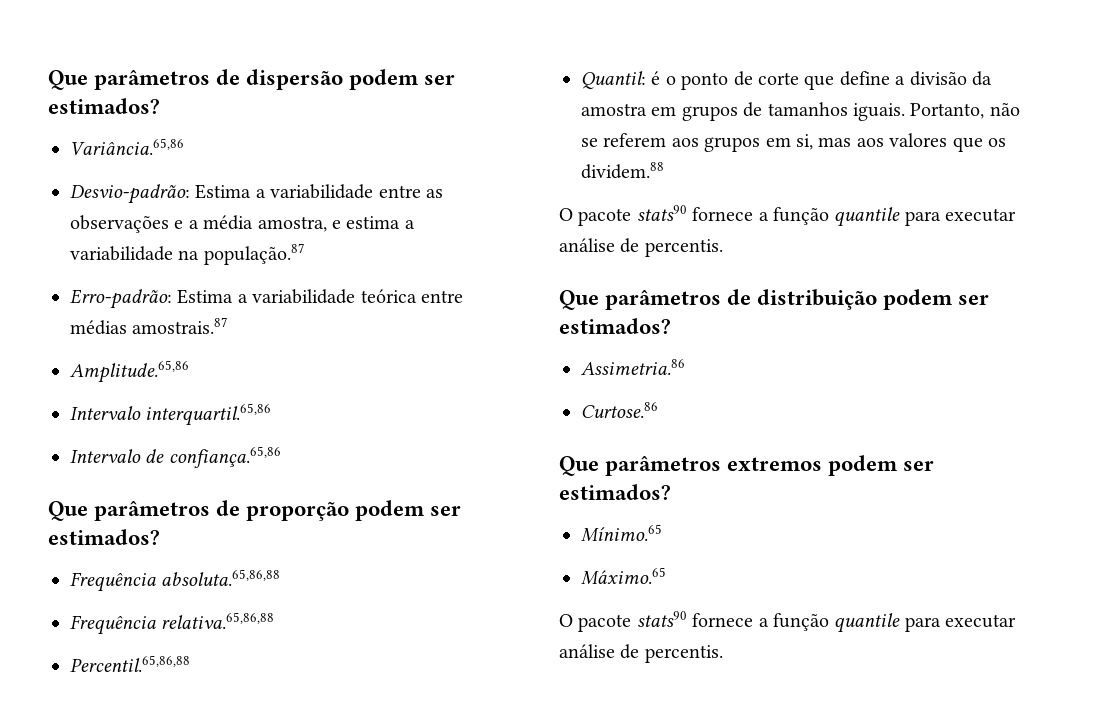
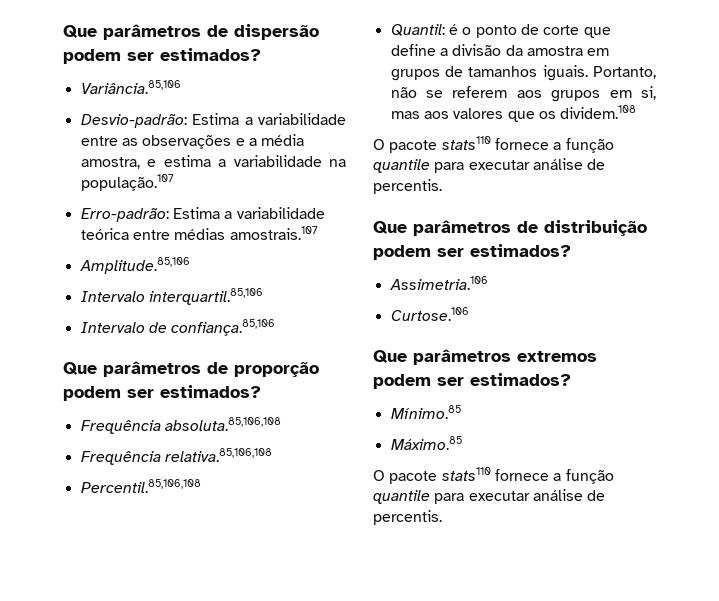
- Variância.65,86
+ Variância.85,106
- Desvio-padrão: Estima a variabilidade entre as observações e a média amostra, e estima a variabilidade na população.87
+ Desvio-padrão: Estima a variabilidade entre as observações e a média amostra, e estima a variabilidade na população.107
- Erro-padrão: Estima a variabilidade teórica entre médias amostrais.87
- Amplitude.65,86
- Intervalo interquartil.65,86
+ Erro-padrão: Estima a variabilidade teórica entre médias amostrais.107
+ Amplitude.85,106
+ Intervalo interquartil.85,106
- Intervalo de confiança.65,86
+ Intervalo de confiança.85,106
- Frequência absoluta.65,86,88
- Frequência relativa.65,86,88
- Percentil.65,86,88
+ Frequência absoluta.85,106,108
+ Frequência relativa.85,106,108
+ Percentil.85,106,108
- Portanto, não se referem aos grupos em si, mas aos valores que os dividem.88
- O pacote stats90 fornece a função quantile para executar análise de percentis.
+ Portanto, não se referem aos grupos em si, mas aos valores que os dividem.108
+ O pacote stats110 fornece a função quantile para executar análise de percentis.
- Assimetria.86
- Curtose.86
+ Assimetria.106
+ Curtose.106
- Mínimo.65
- Máximo.65
- O pacote stats90 fornece a função quantile para executar análise de percentis.
+ Mínimo.85
+ Máximo.85
+ O pacote stats110 fornece a função quantile para executar análise de percentis.

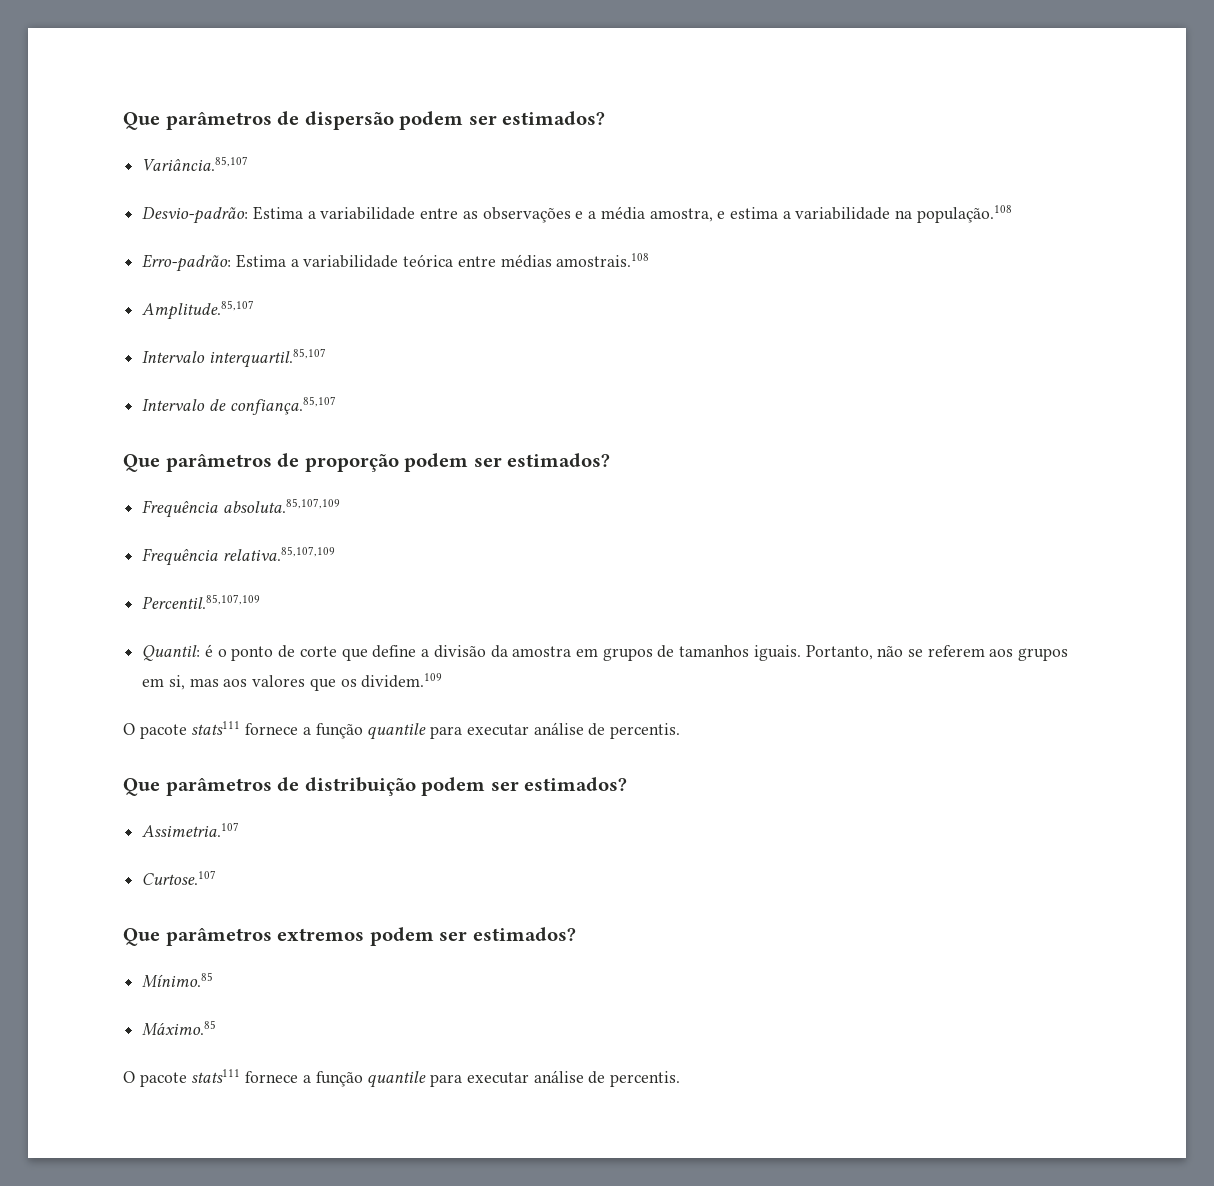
- Variância.85,106
+ Variância.85,107
- Desvio-padrão: Estima a variabilidade entre as observações e a média amostra, e estima a variabilidade na população.107
+ Desvio-padrão: Estima a variabilidade entre as observações e a média amostra, e estima a variabilidade na população.108
- Erro-padrão: Estima a variabilidade teórica entre médias amostrais.107
- Amplitude.85,106
- Intervalo interquartil.85,106
+ Erro-padrão: Estima a variabilidade teórica entre médias amostrais.108
+ Amplitude.85,107
+ Intervalo interquartil.85,107
- Intervalo de confiança.85,106
+ Intervalo de confiança.85,107
- Frequência absoluta.85,106,108
- Frequência relativa.85,106,108
- Percentil.85,106,108
+ Frequência absoluta.85,107,109
+ Frequência relativa.85,107,109
+ Percentil.85,107,109
- Portanto, não se referem aos grupos em si, mas aos valores que os dividem.108
- O pacote stats110 fornece a função quantile para executar análise de percentis.
+ Portanto, não se referem aos grupos em si, mas aos valores que os dividem.109
+ O pacote stats111 fornece a função quantile para executar análise de percentis.
- Assimetria.106
- Curtose.106
+ Assimetria.107
+ Curtose.107
  Máximo.85
- O pacote stats110 fornece a função quantile para executar análise de percentis.
+ O pacote stats111 fornece a função quantile para executar análise de percentis.

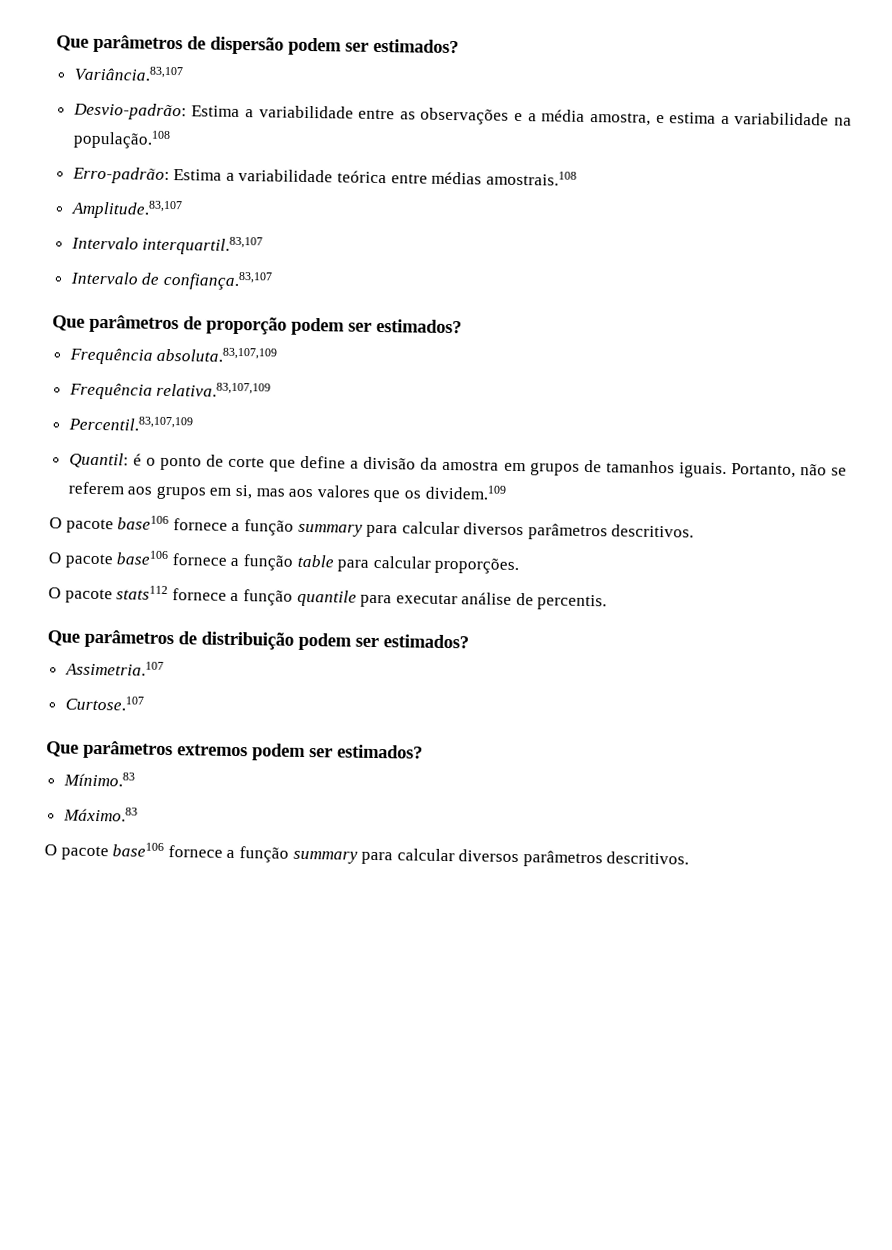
- Variância.85,107
+ Variância.83,107
- Amplitude.85,107
- Intervalo interquartil.85,107
+ Amplitude.83,107
+ Intervalo interquartil.83,107
- Intervalo de confiança.85,107
+ Intervalo de confiança.83,107
- Frequência absoluta.85,107,109
- Frequência relativa.85,107,109
- Percentil.85,107,109
+ Frequência absoluta.83,107,109
+ Frequência relativa.83,107,109
+ Percentil.83,107,109
  Portanto, não se referem aos grupos em si, mas aos valores que os dividem.109
- O pacote stats111 fornece a função quantile para executar análise de percentis.
+ O pacote base106 fornece a função summary para calcular diversos parâmetros descritivos.
+ O pacote base106 fornece a função table para calcular proporções.
+ O pacote stats112 fornece a função quantile para executar análise de percentis.
- Mínimo.85
- Máximo.85
- O pacote stats111 fornece a função quantile para executar análise de percentis.
+ Mínimo.83
+ Máximo.83
+ O pacote base106 fornece a função summary para calcular diversos parâmetros descritivos.

